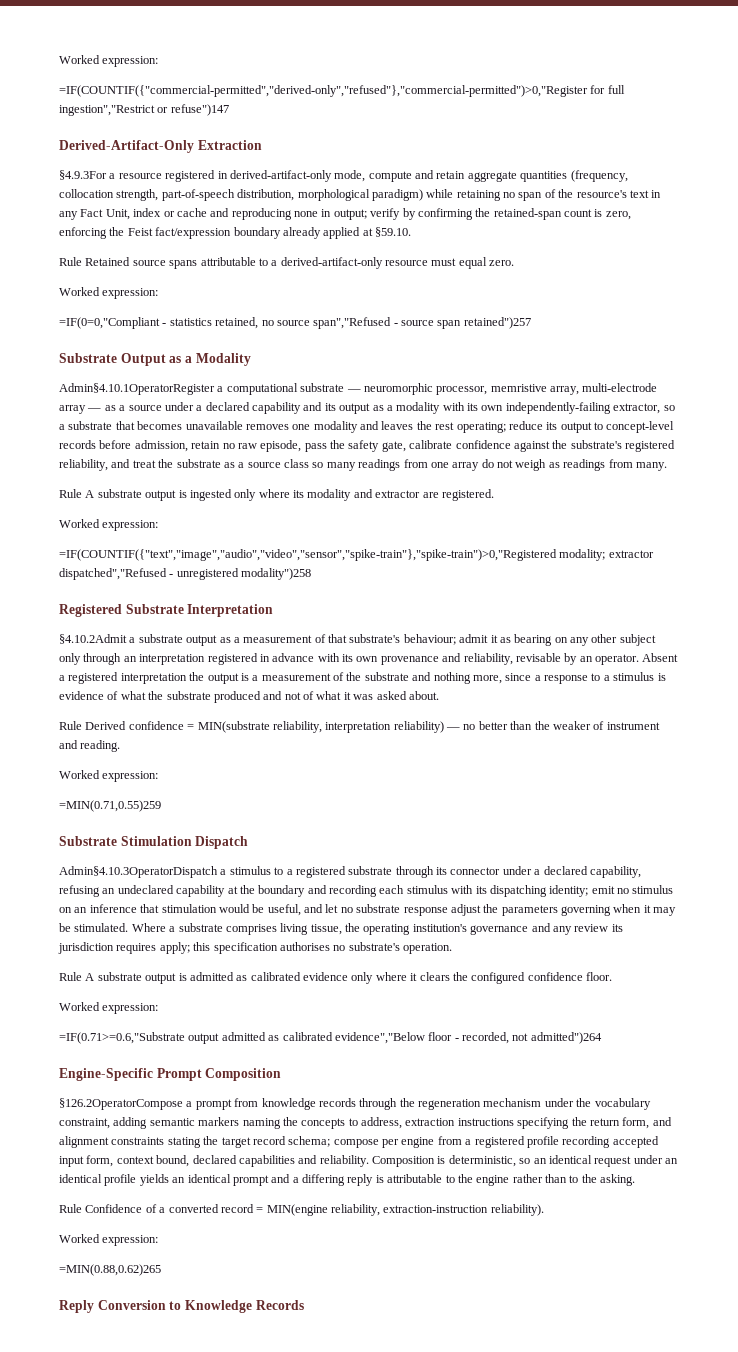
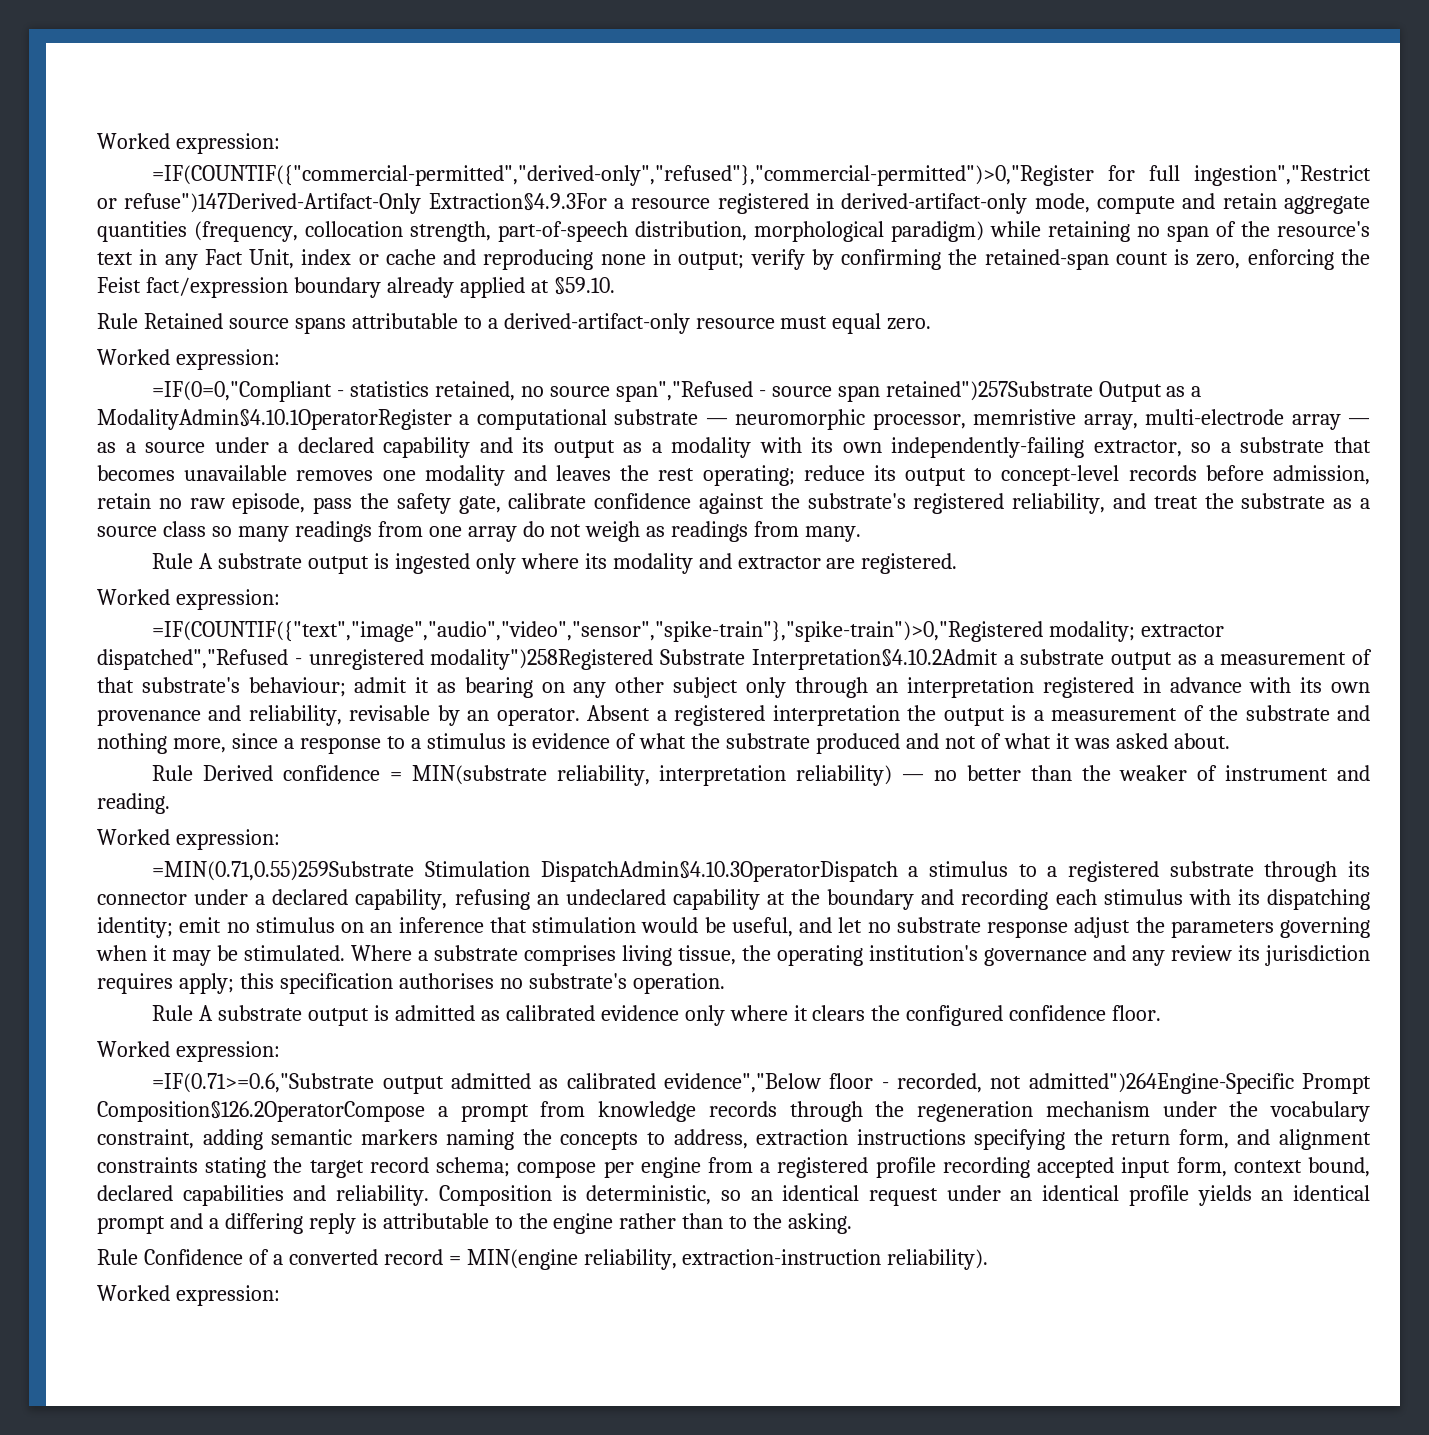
- =IF(COUNTIF({"commercial-permitted","derived-only","refused"},"commercial-permitted")>0,"Register for full ingestion","Restrict or refuse")147
- Derived-Artifact-Only Extraction
- §4.9.3For a resource registered in derived-artifact-only mode, compute and retain aggregate quantities (frequency, collocation strength, part-of-speech distribution, morphological paradigm) while retaining no span of the resource's text in any Fact Unit, index or cache and reproducing none in output; verify by confirming the retained-span count is zero, enforcing the Feist fact/expression boundary already applied at §59.10.
+ =IF(COUNTIF({"commercial-permitted","derived-only","refused"},"commercial-permitted")>0,"Register for full ingestion","Restrict or refuse")147Derived-Artifact-Only Extraction§4.9.3For a resource registered in derived-artifact-only mode, compute and retain aggregate quantities (frequency, collocation strength, part-of-speech distribution, morphological paradigm) while retaining no span of the resource's text in any Fact Unit, index or cache and reproducing none in output; verify by confirming the retained-span count is zero, enforcing the Feist fact/expression boundary already applied at §59.10.
- =IF(0=0,"Compliant - statistics retained, no source span","Refused - source span retained")257
- Substrate Output as a Modality
- Admin§4.10.1OperatorRegister a computational substrate — neuromorphic processor, memristive array, multi-electrode array — as a source under a declared capability and its output as a modality with its own independently-failing extractor, so a substrate that becomes unavailable removes one modality and leaves the rest operating;
+ =IF(0=0,"Compliant - statistics retained, no source span","Refused - source span retained")257Substrate Output as a ModalityAdmin§4.10.1OperatorRegister a computational substrate — neuromorphic processor, memristive array, multi-electrode array — as a source under a declared capability and its output as a modality with its own independently-failing extractor, so a substrate that becomes unavailable removes one modality and leaves the rest operating;
- =IF(COUNTIF({"text","image","audio","video","sensor","spike-train"},"spike-train")>0,"Registered modality; extractor dispatched","Refused - unregistered modality")258
- Registered Substrate Interpretation
- §4.10.2Admit a substrate output as a measurement of that substrate's behaviour; admit it as bearing on any other subject only through an interpretation registered in advance with its own provenance and reliability, revisable by an operator.
+ =IF(COUNTIF({"text","image","audio","video","sensor","spike-train"},"spike-train")>0,"Registered modality; extractor dispatched","Refused - unregistered modality")258Registered Substrate Interpretation§4.10.2Admit a substrate output as a measurement of that substrate's behaviour; admit it as bearing on any other subject only through an interpretation registered in advance with its own provenance and reliability, revisable by an operator.
- =MIN(0.71,0.55)259
- Substrate Stimulation Dispatch
- Admin§4.10.3OperatorDispatch a stimulus to a registered substrate through its connector under a declared capability, refusing an undeclared capability at the boundary and recording each stimulus with its dispatching identity; emit no stimulus on an inference that stimulation would be useful, and let no substrate response adjust the parameters governing when it may be stimulated.
+ =MIN(0.71,0.55)259Substrate Stimulation DispatchAdmin§4.10.3OperatorDispatch a stimulus to a registered substrate through its connector under a declared capability, refusing an undeclared capability at the boundary and recording each stimulus with its dispatching identity; emit no stimulus on an inference that stimulation would be useful, and let no substrate response adjust the parameters governing when it may be stimulated.
- =IF(0.71>=0.6,"Substrate output admitted as calibrated evidence","Below floor - recorded, not admitted")264
- Engine-Specific Prompt Composition
- §126.2OperatorCompose a prompt from knowledge records through the regeneration mechanism under the vocabulary constraint, adding semantic markers naming the concepts to address, extraction instructions specifying the return form, and alignment constraints stating the target record schema;
+ =IF(0.71>=0.6,"Substrate output admitted as calibrated evidence","Below floor - recorded, not admitted")264Engine-Specific Prompt Composition§126.2OperatorCompose a prompt from knowledge records through the regeneration mechanism under the vocabulary constraint, adding semantic markers naming the concepts to address, extraction instructions specifying the return form, and alignment constraints stating the target record schema;
- =MIN(0.88,0.62)265
- Reply Conversion to Knowledge Records

